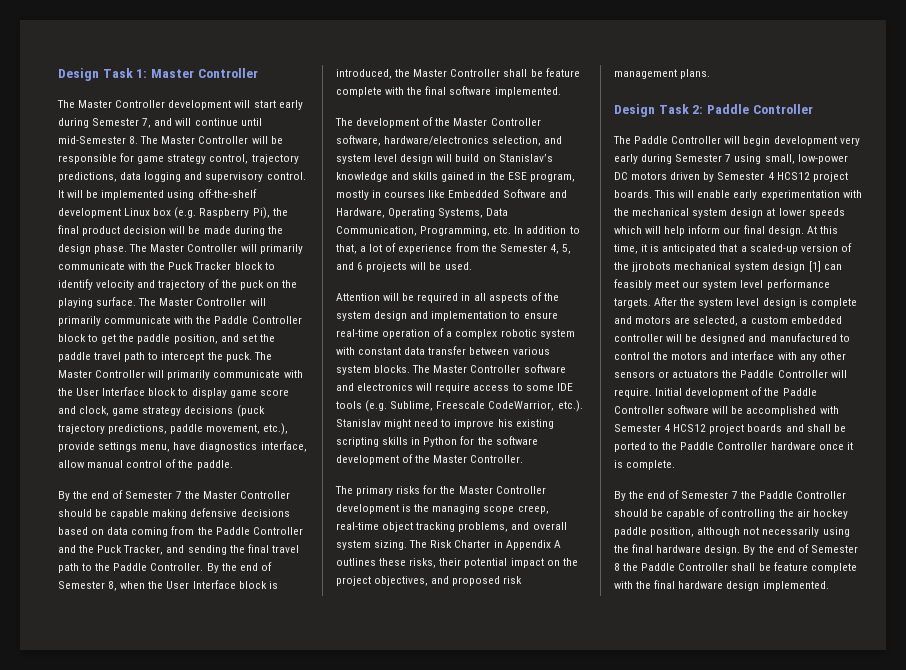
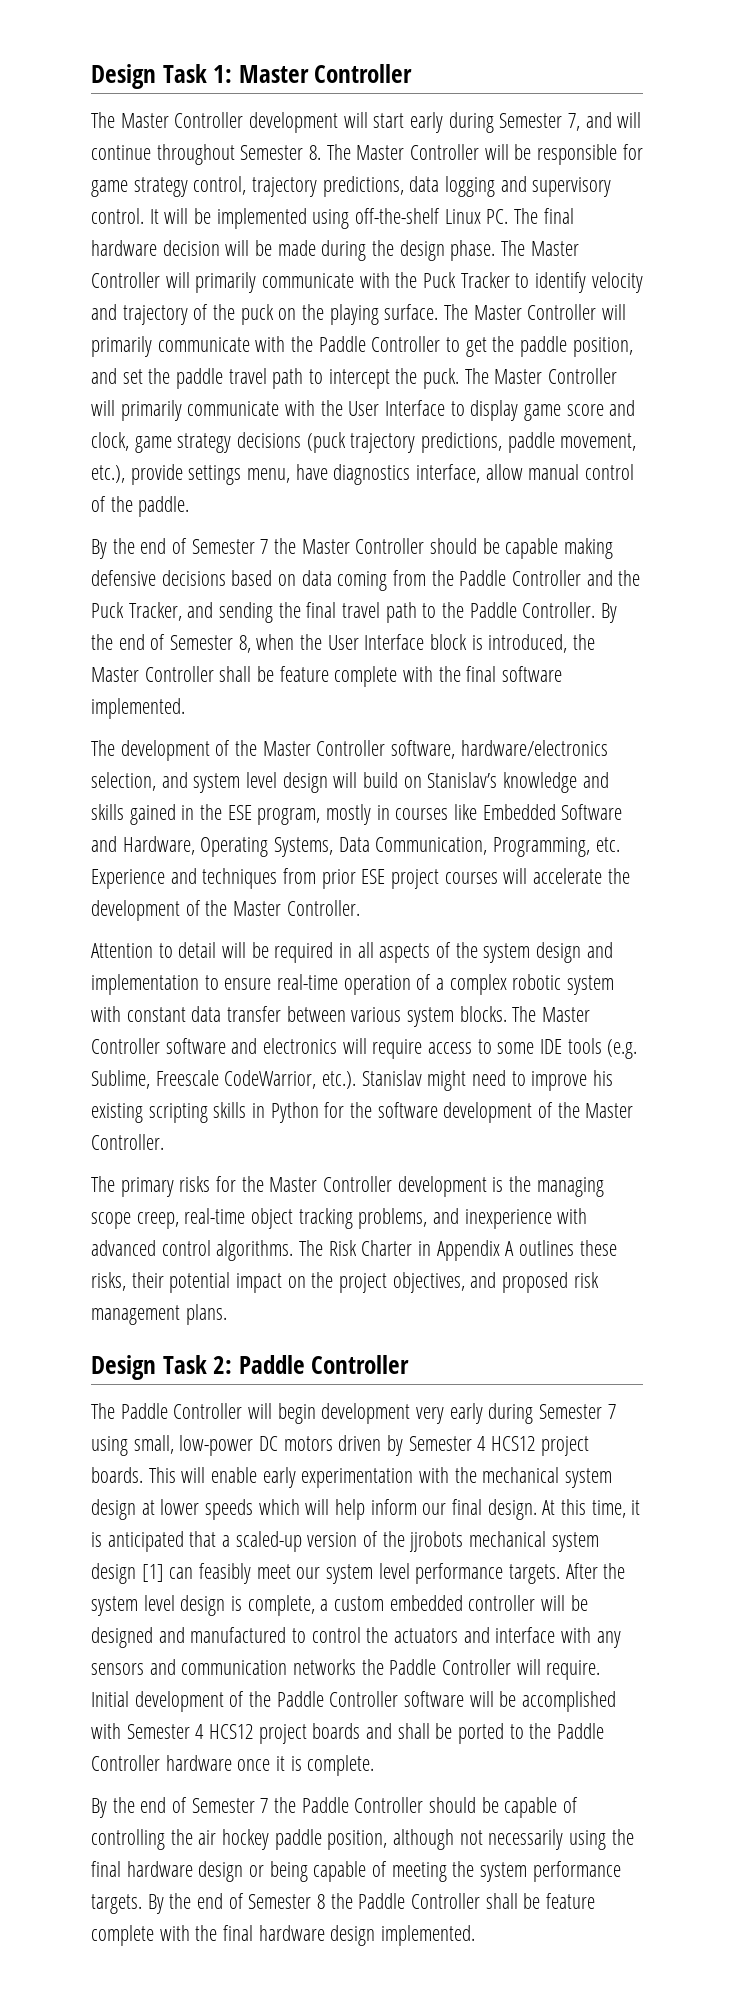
- The Master Controller development will start early during Semester 7, and will continue until mid-Semester 8. The Master Controller will be responsible for game strategy control, trajectory predictions, data logging and supervisory control.
+ The Master Controller development will start early during Semester 7, and will continue throughout Semester 8. The Master Controller will be responsible for game strategy control, trajectory predictions, data logging and supervisory control.
- It will be implemented using off-the-shelf development Linux box (e.g. Raspberry Pi), the final product decision will be made during the design phase.
+ It will be implemented using off-the-shelf Linux PC. The final hardware decision will be made during the design phase.
- The Master Controller will primarily communicate with the Puck Tracker block to identify velocity and trajectory of the puck on the playing surface.
+ The Master Controller will primarily communicate with the Puck Tracker to identify velocity and trajectory of the puck on the playing surface.
- The Master Controller will primarily communicate with the Paddle Controller block to get the paddle position, and set the paddle travel path to intercept the puck.
+ The Master Controller will primarily communicate with the Paddle Controller to get the paddle position, and set the paddle travel path to intercept the puck.
- The Master Controller will primarily communicate with the User Interface block to display game score and clock, game strategy decisions (puck trajectory predictions, paddle movement, etc.), provide settings menu, have diagnostics interface, allow manual control of the paddle.
+ The Master Controller will primarily communicate with the User Interface to display game score and clock, game strategy decisions (puck trajectory predictions, paddle movement, etc.), provide settings menu, have diagnostics interface, allow manual control of the paddle.
- The development of the Master Controller software, hardware/electronics selection, and system level design will build on Stanislav’s knowledge and skills gained in the ESE program, mostly in courses like Embedded Software and Hardware, Operating Systems, Data Communication, Programming, etc. In addition to that, a lot of experience from the Semester 4, 5, and 6 projects will be used.
+ The development of the Master Controller software, hardware/electronics selection, and system level design will build on Stanislav’s knowledge and skills gained in the ESE program, mostly in courses like Embedded Software and Hardware, Operating Systems, Data Communication, Programming, etc. Experience and techniques from prior ESE project courses will accelerate the development of the Master Controller.
- Attention will be required in all aspects of the system design and implementation to ensure real-time operation of a complex robotic system with constant data transfer between various system blocks.
+ Attention to detail will be required in all aspects of the system design and implementation to ensure real-time operation of a complex robotic system with constant data transfer between various system blocks.
- The primary risks for the Master Controller development is the managing scope creep, real-time object tracking problems, and overall system sizing.
+ The primary risks for the Master Controller development is the managing scope creep, real-time object tracking problems, and inexperience with advanced control algorithms.
- After the system level design is complete and motors are selected, a custom embedded controller will be designed and manufactured to control the motors and interface with any other sensors or actuators the Paddle Controller will require.
+ After the system level design is complete, a custom embedded controller will be designed and manufactured to control the actuators and interface with any sensors and communication networks the Paddle Controller will require.
- By the end of Semester 7 the Paddle Controller should be capable of controlling the air hockey paddle position, although not necessarily using the final hardware design.
+ By the end of Semester 7 the Paddle Controller should be capable of controlling the air hockey paddle position, although not necessarily using the final hardware design or being capable of meeting the system performance targets.

